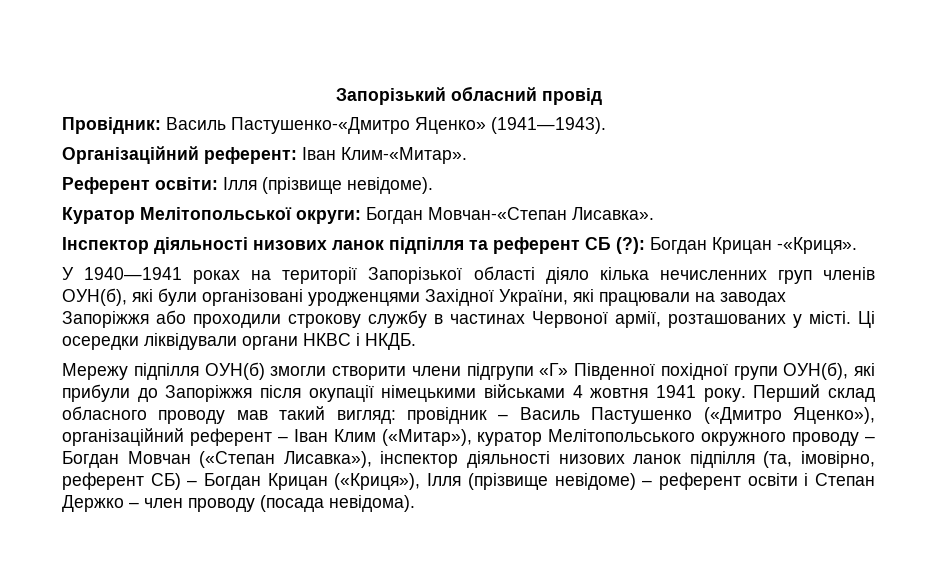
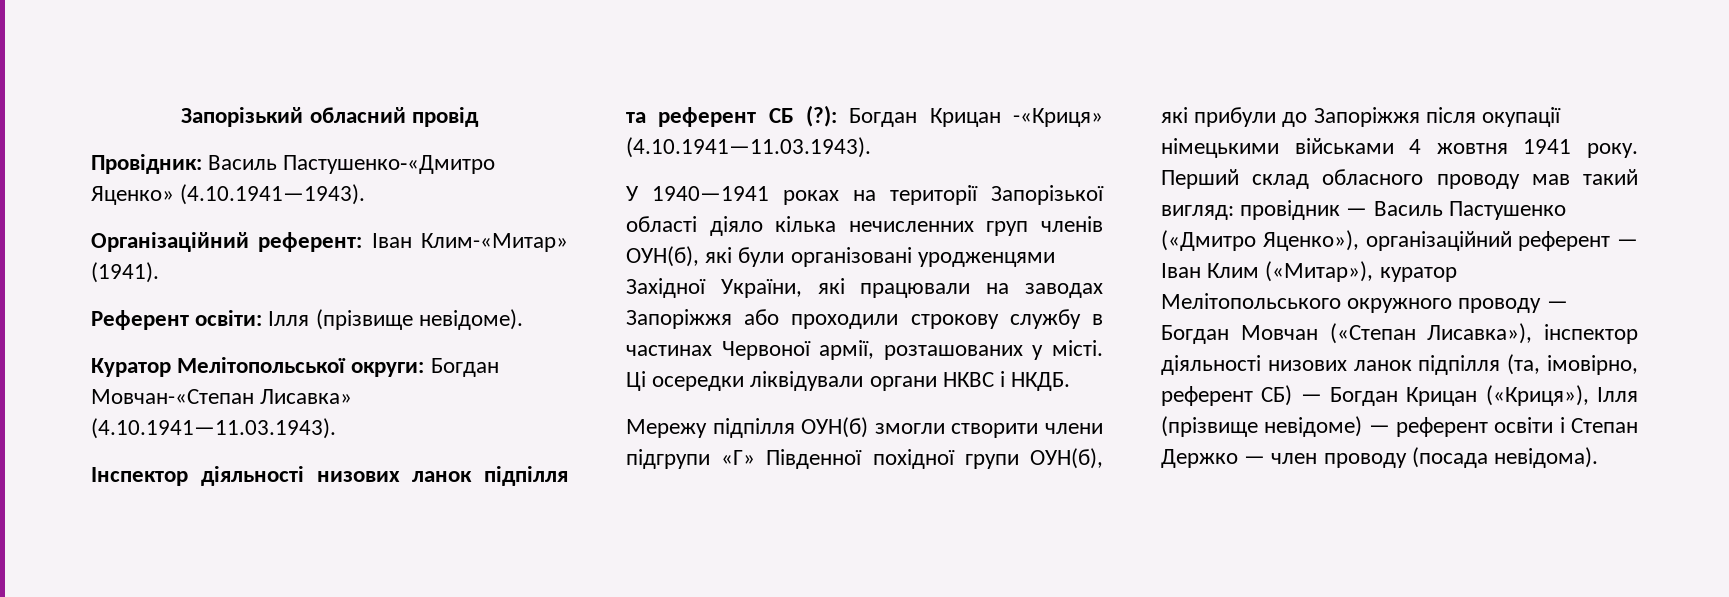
- Провідник: Василь Пастушенко‑«Дмитро Яценко» (1941—1943).
+ Провідник: Василь Пастушенко‑«Дмитро Яценко» (4.10.1941—1943).
- Організаційний референт: Іван Клим-«Митар».
+ Організаційний референт: Іван Клим-«Митар» (1941).
- Куратор Мелітопольської округи: Богдан Мовчан-«Степан Лисавка».
+ Куратор Мелітопольської округи: Богдан Мовчан-«Степан Лисавка» (4.10.1941—11.03.1943).
- Інспектор діяльності низових ланок підпілля та референт СБ (?): Богдан Крицан -«Криця».
+ Інспектор діяльності низових ланок підпілля та референт СБ (?): Богдан Крицан -«Криця» (4.10.1941—11.03.1943).
- Перший склад обласного проводу мав такий вигляд: провідник – Василь Пастушенко («Дмитро Яценко»), організаційний референт – Іван Клим («Митар»), куратор Мелітопольського окружного проводу – Богдан Мовчан («Степан Лисавка»), інспектор діяльності низових ланок підпілля (та, імовірно, референт СБ) – Богдан Крицан («Криця»), Ілля (прізвище невідоме) – референт освіти і Степан Держко – член проводу (посада невідома).
+ Перший склад обласного проводу мав такий вигляд: провідник — Василь Пастушенко («Дмитро Яценко»), організаційний референт — Іван Клим («Митар»), куратор Мелітопольського окружного проводу — Богдан Мовчан («Степан Лисавка»), інспектор діяльності низових ланок підпілля (та, імовірно, референт СБ) — Богдан Крицан («Криця»), Ілля (прізвище невідоме) — референт освіти і Степан Держко — член проводу (посада невідома).

